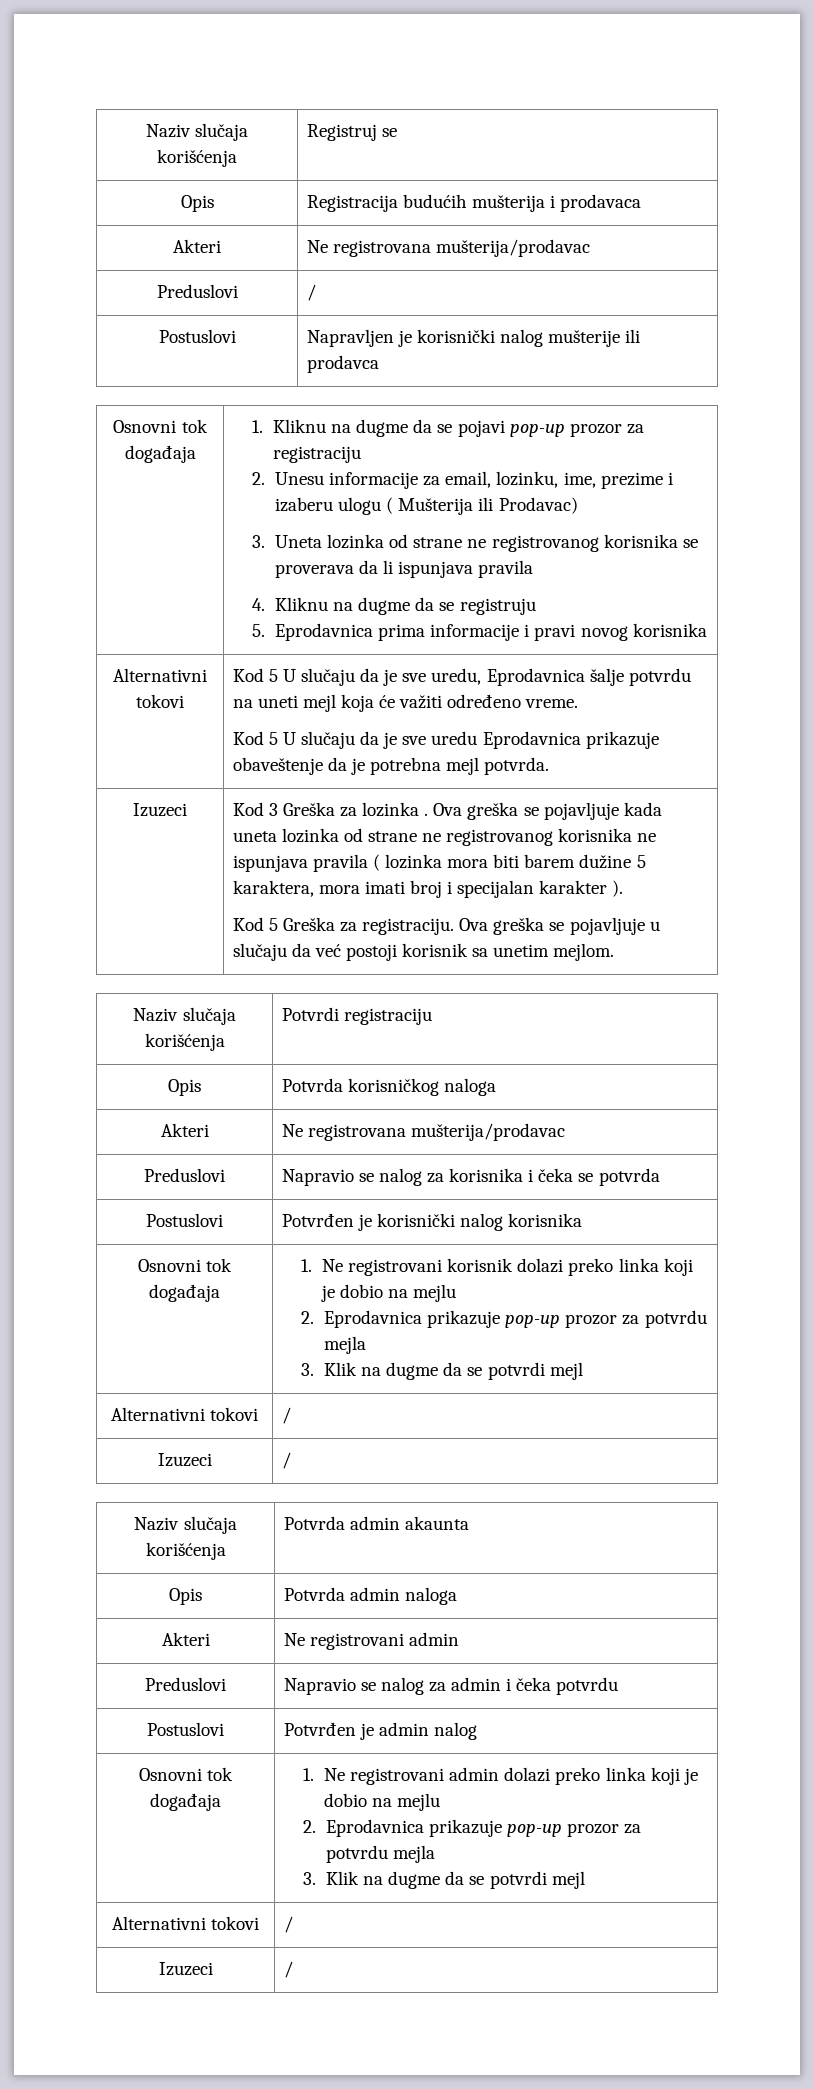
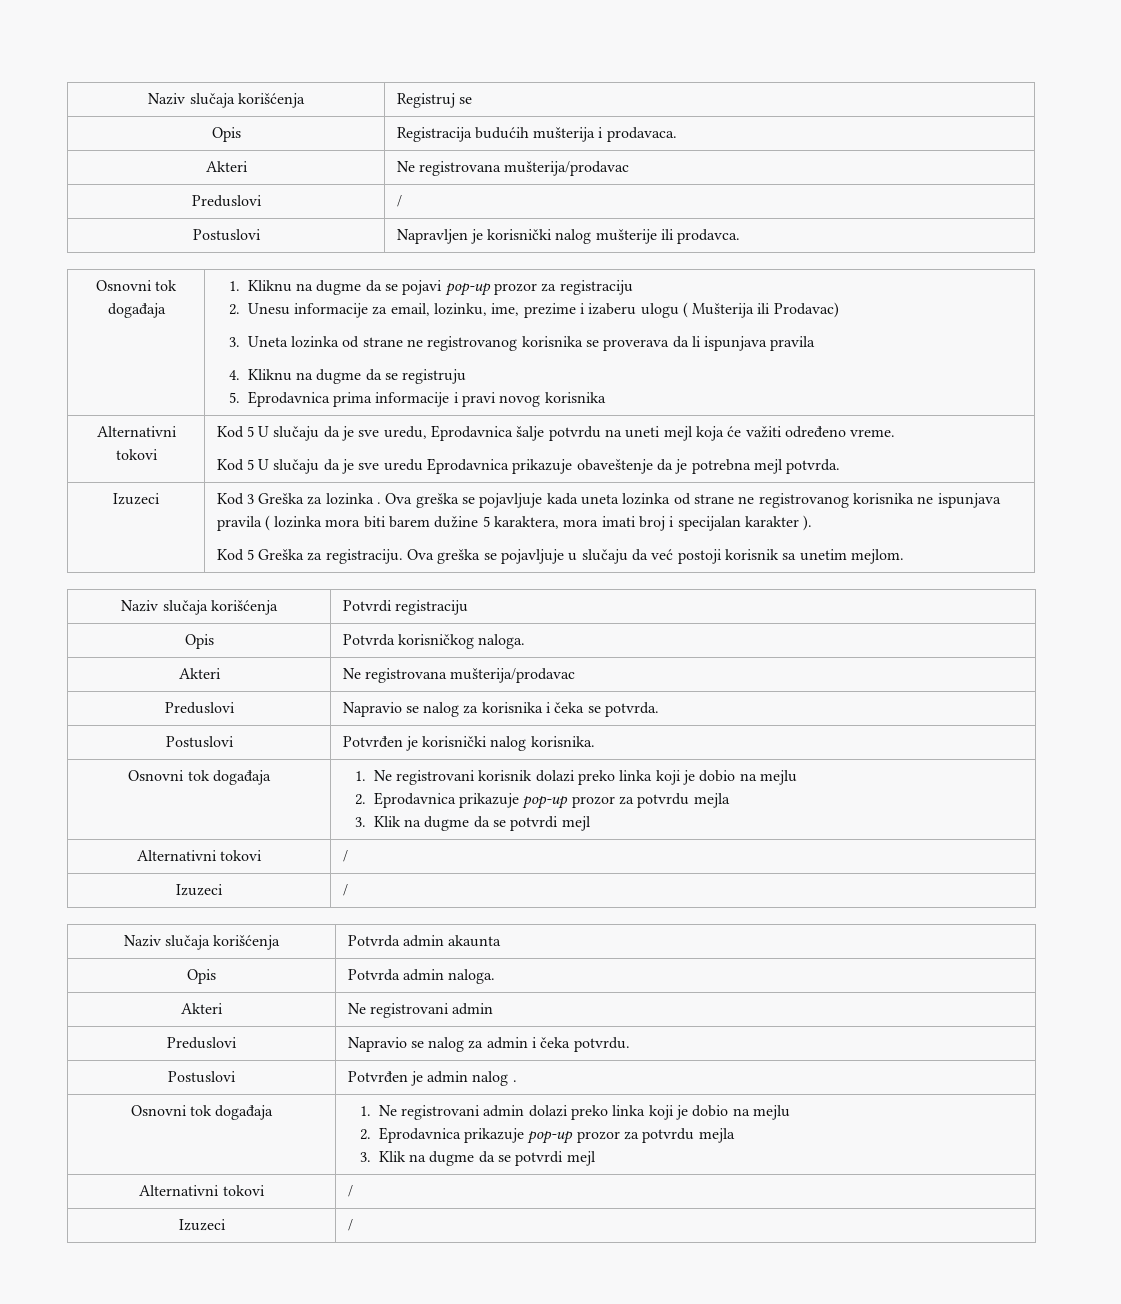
- Opis | Registracija budućih mušterija i prodavaca
+ Opis | Registracija budućih mušterija i prodavaca.
- Postuslovi | Napravljen je korisnički nalog mušterije ili prodavca
+ Postuslovi | Napravljen je korisnički nalog mušterije ili prodavca.
- Opis | Potvrda korisničkog naloga
+ Opis | Potvrda korisničkog naloga.
- Preduslovi | Napravio se nalog za korisnika i čeka se potvrda
+ Preduslovi | Napravio se nalog za korisnika i čeka se potvrda.
- Postuslovi | Potvrđen je korisnički nalog korisnika
+ Postuslovi | Potvrđen je korisnički nalog korisnika.
- Opis | Potvrda admin naloga
+ Opis | Potvrda admin naloga.
- Preduslovi | Napravio se nalog za admin i čeka potvrdu
+ Preduslovi | Napravio se nalog za admin i čeka potvrdu.
- Postuslovi | Potvrđen je admin nalog
+ Postuslovi | Potvrđen je admin nalog .

